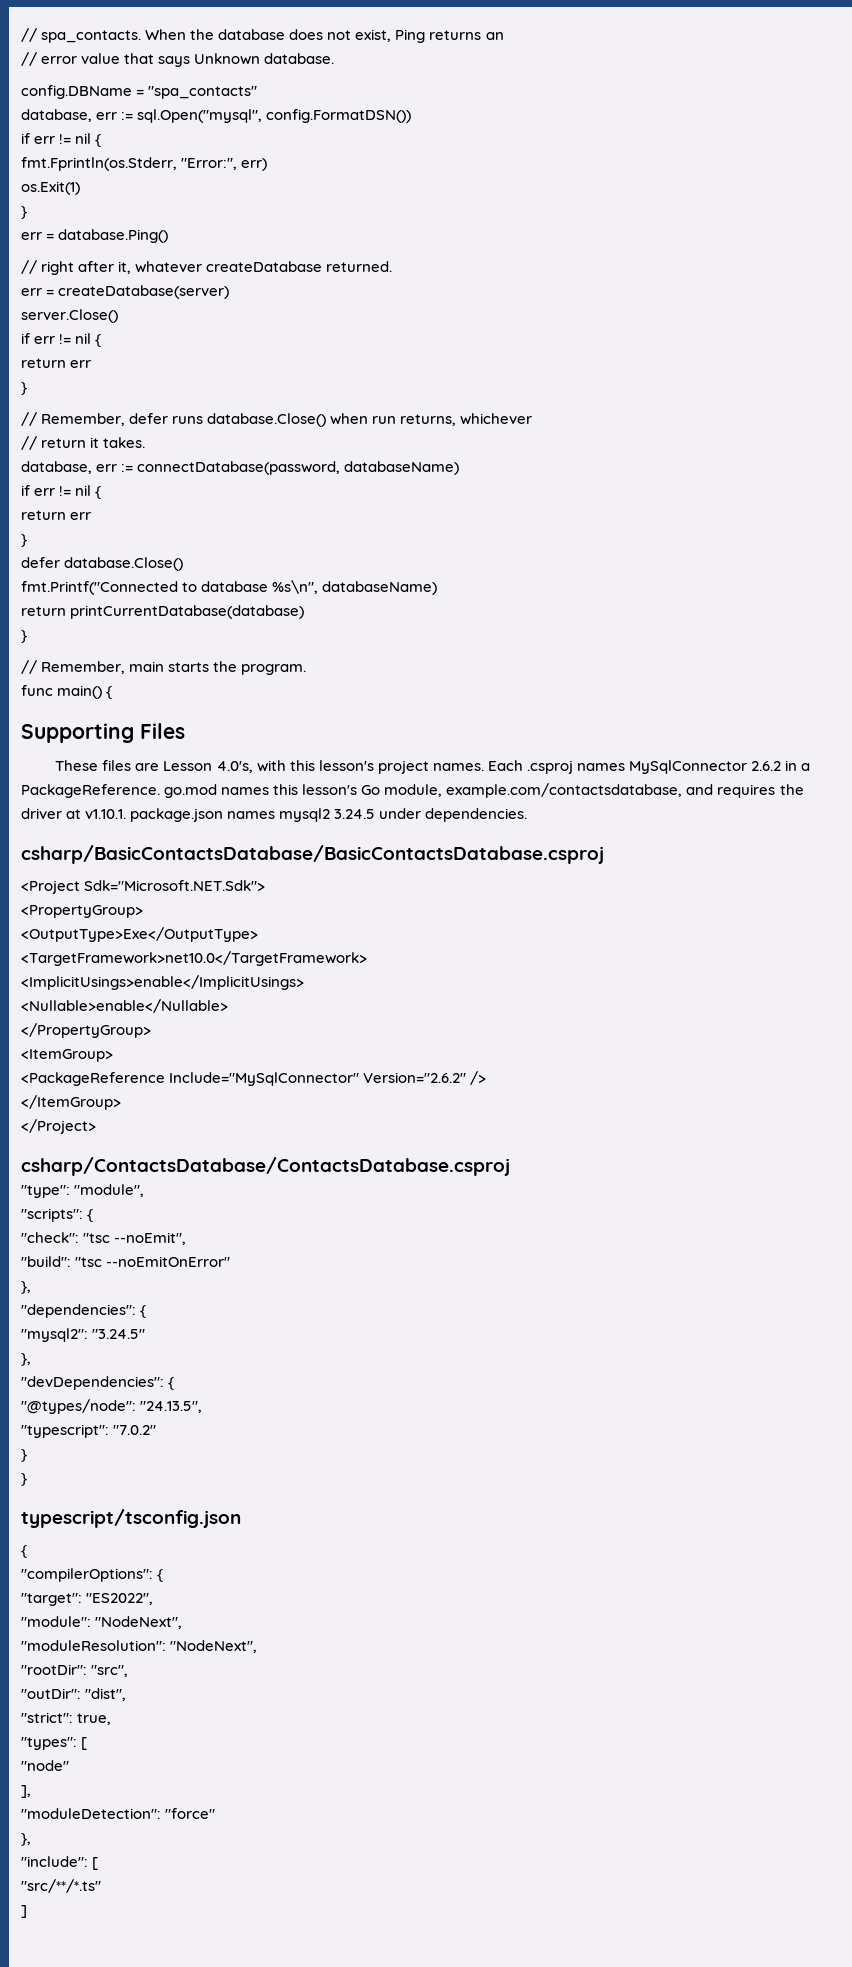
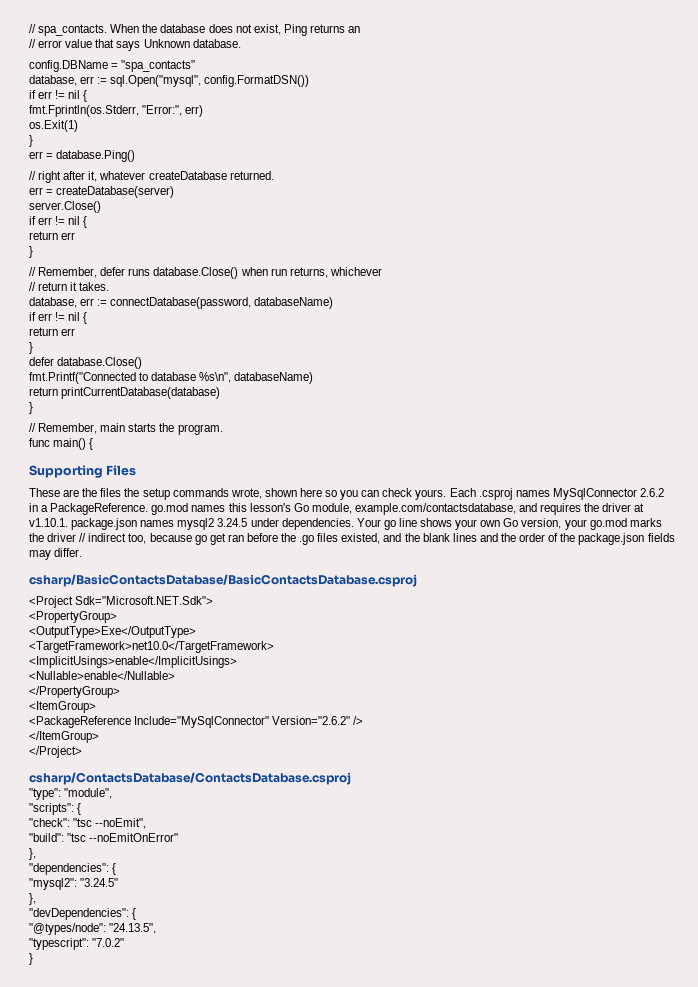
- These files are Lesson 4.0's, with this lesson's project names.
+ These are the files the setup commands wrote, shown here so you can check yours.
+ Your go line shows your own Go version, your go.mod marks the driver // indirect too, because go get ran before the .go files existed, and the blank lines and the order of the package.json fields may differ.
  "typescript": "7.0.2"
  }
- }
- typescript/tsconfig.json
- {
- "compilerOptions": {
- "target": "ES2022",
- "module": "NodeNext",
- "moduleResolution": "NodeNext",
- "rootDir": "src",
- "outDir": "dist",
- "strict": true,
- "types": [
- "node"
- ],
- "moduleDetection": "force"
- },
- "include": [
- "src/**/*.ts"
- ]

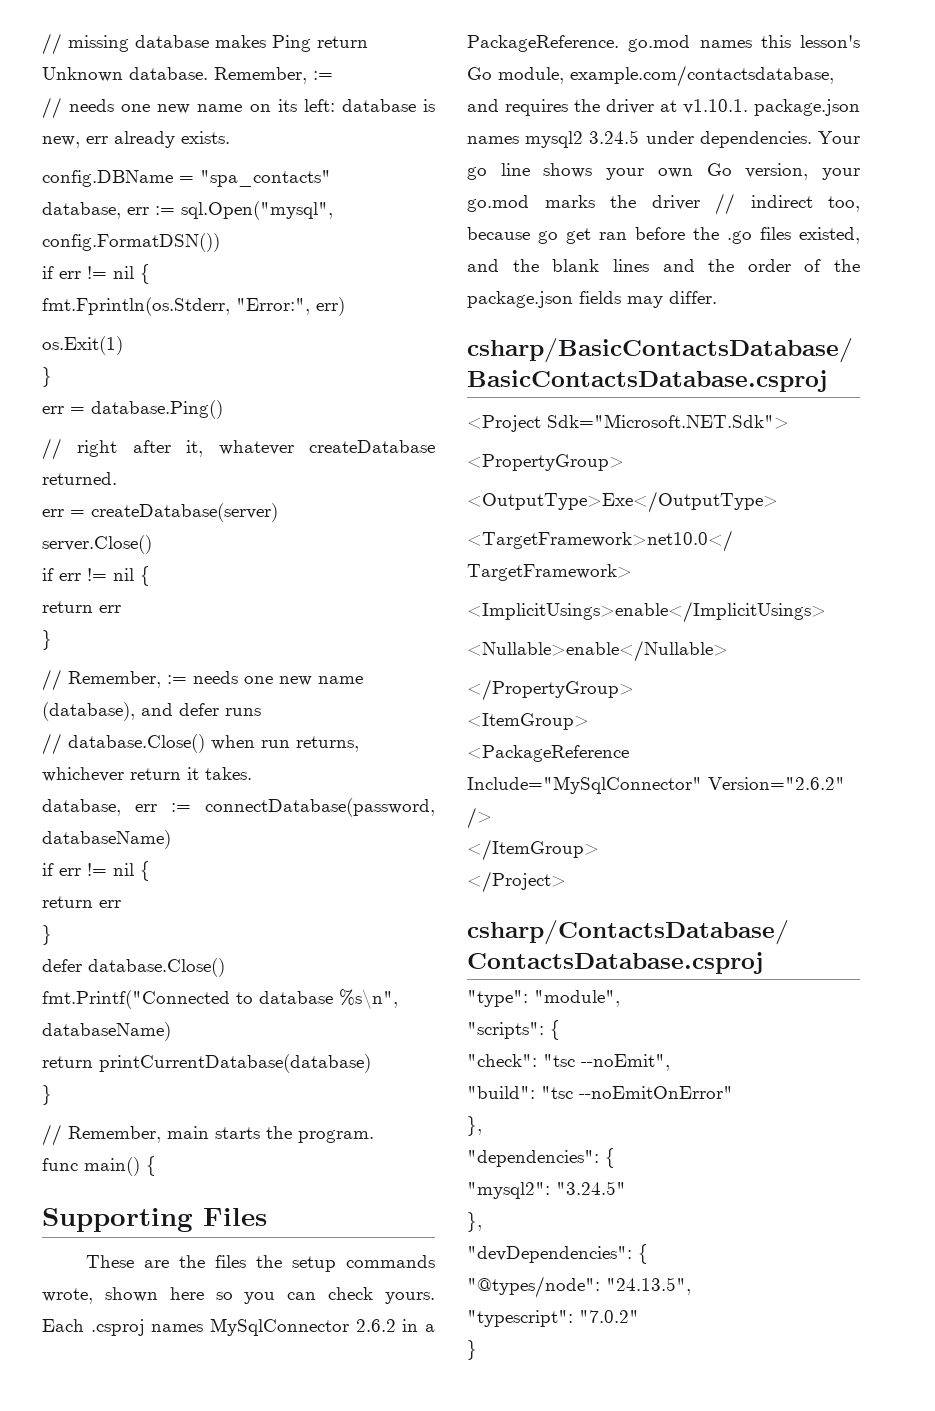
- // spa_contacts. When the database does not exist, Ping returns an
- // error value that says Unknown database.
+ // missing database makes Ping return Unknown database. Remember, :=
+ // needs one new name on its left: database is new, err already exists.
- // Remember, defer runs database.Close() when run returns, whichever
- // return it takes.
+ // Remember, := needs one new name (database), and defer runs
+ // database.Close() when run returns, whichever return it takes.

